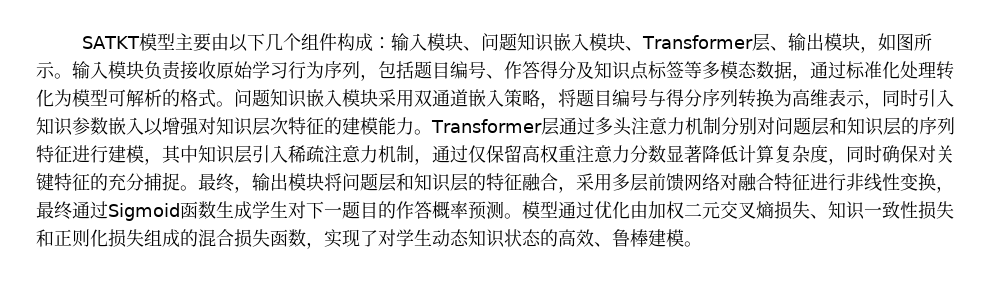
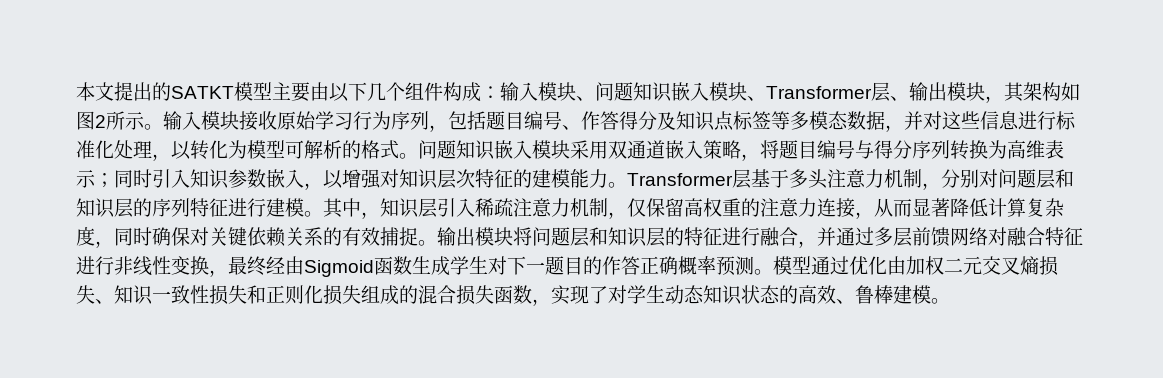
- SATKT模型主要由以下几个组件构成：输入模块、问题知识嵌入模块、Transformer层、输出模块，如图所示。
+ 本文提出的SATKT模型主要由以下几个组件构成：输入模块、问题知识嵌入模块、Transformer层、输出模块，其架构如图2所示。
- 输入模块负责接收原始学习行为序列，包括题目编号、作答得分及知识点标签等多模态数据，通过标准化处理转化为模型可解析的格式。
+ 输入模块接收原始学习行为序列，包括题目编号、作答得分及知识点标签等多模态数据，并对这些信息进行标准化处理，以转化为模型可解析的格式。
- 问题知识嵌入模块采用双通道嵌入策略，将题目编号与得分序列转换为高维表示，同时引入知识参数嵌入以增强对知识层次特征的建模能力。
+ 问题知识嵌入模块采用双通道嵌入策略，将题目编号与得分序列转换为高维表示；同时引入知识参数嵌入，以增强对知识层次特征的建模能力。
- Transformer层通过多头注意力机制分别对问题层和知识层的序列特征进行建模，其中知识层引入稀疏注意力机制，通过仅保留高权重注意力分数显著降低计算复杂度，同时确保对关键特征的充分捕捉。最终，输出模块将问题层和知识层的特征融合，采用多层前馈网络对融合特征进行非线性变换，最终通过Sigmoid函数生成学生对下一题目的作答概率预测。
+ Transformer层基于多头注意力机制，分别对问题层和知识层的序列特征进行建模。其中，知识层引入稀疏注意力机制，仅保留高权重的注意力连接，从而显著降低计算复杂度，同时确保对关键依赖关系的有效捕捉。输出模块将问题层和知识层的特征进行融合，并通过多层前馈网络对融合特征进行非线性变换，最终经由Sigmoid函数生成学生对下一题目的作答正确概率预测。

